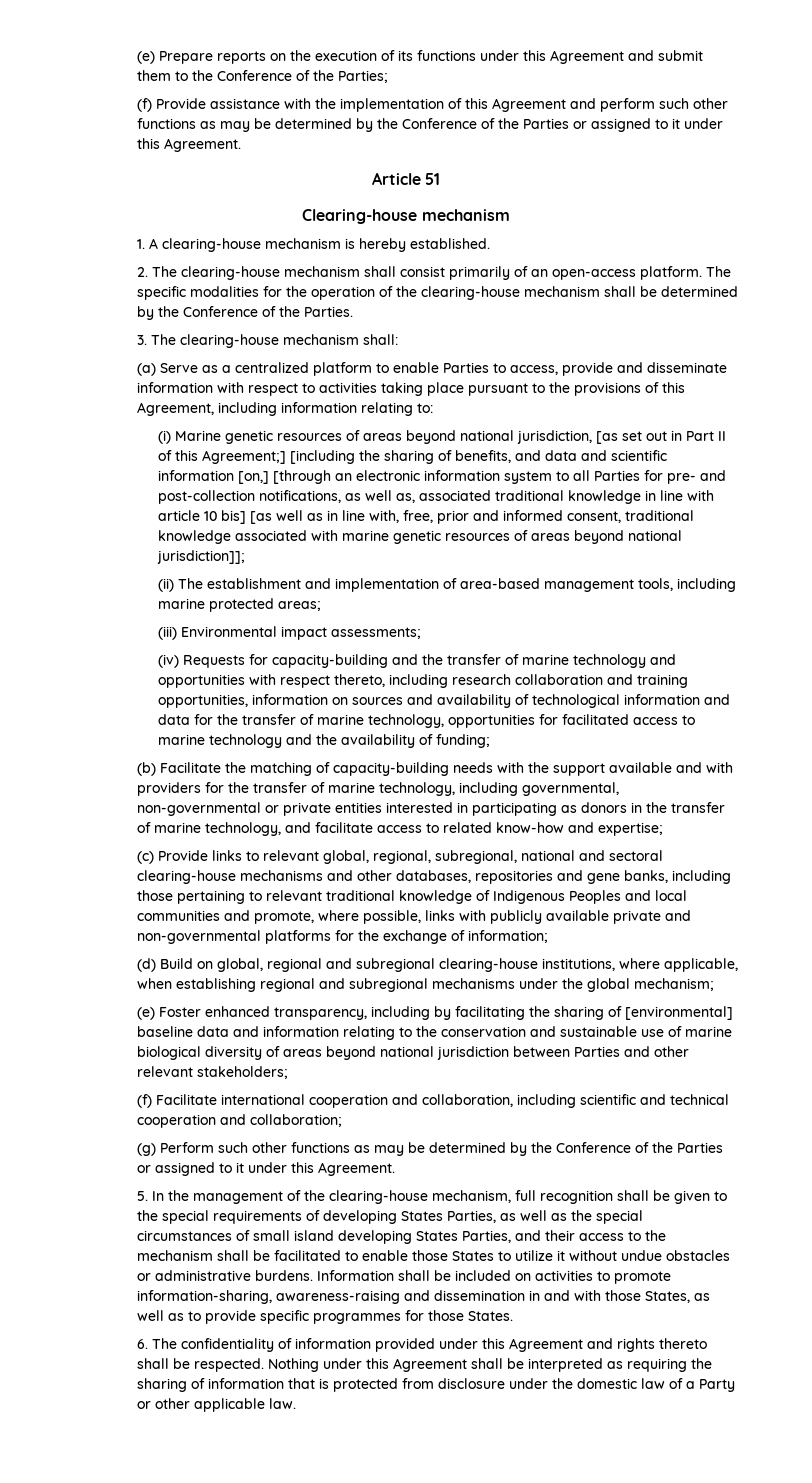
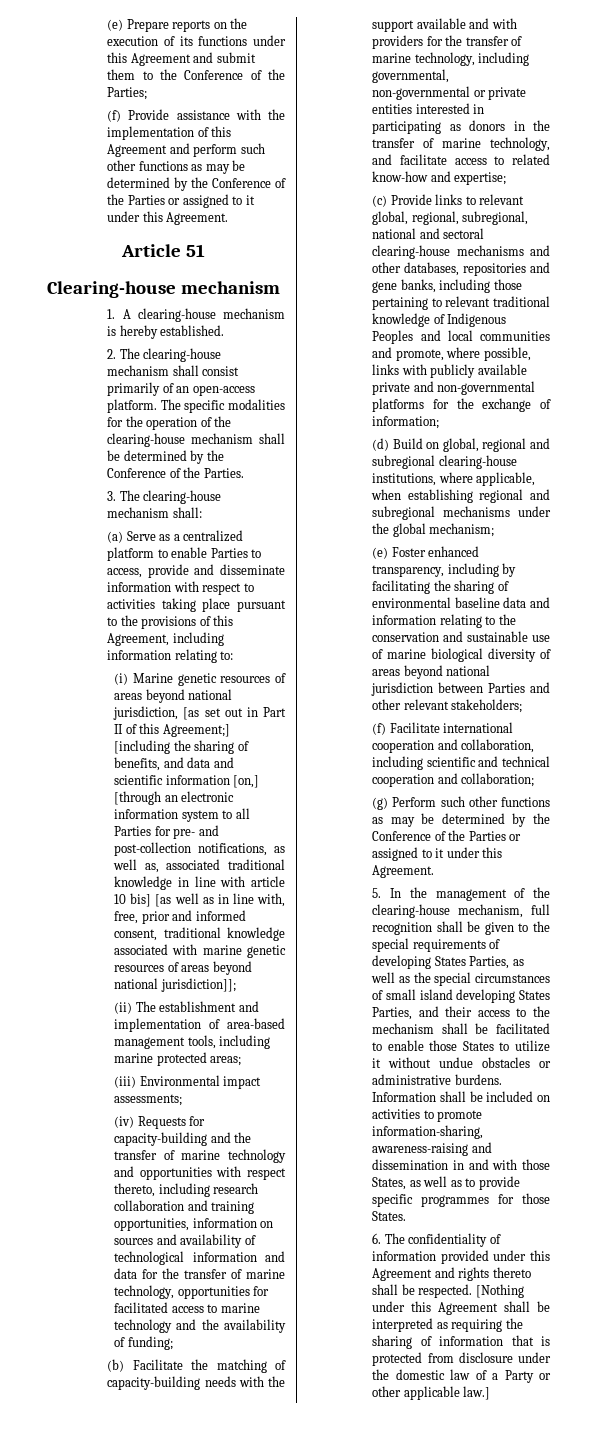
- (e) Foster enhanced transparency, including by facilitating the sharing of [environmental] baseline data and information relating to the conservation and sustainable use of marine biological diversity of areas beyond national jurisdiction between Parties and other relevant stakeholders;
+ (e) Foster enhanced transparency, including by facilitating the sharing of environmental baseline data and information relating to the conservation and sustainable use of marine biological diversity of areas beyond national jurisdiction between Parties and other relevant stakeholders;
- Nothing under this Agreement shall be interpreted as requiring the sharing of information that is protected from disclosure under the domestic law of a Party or other applicable law.
+ [Nothing under this Agreement shall be interpreted as requiring the sharing of information that is protected from disclosure under the domestic law of a Party or other applicable law.]

